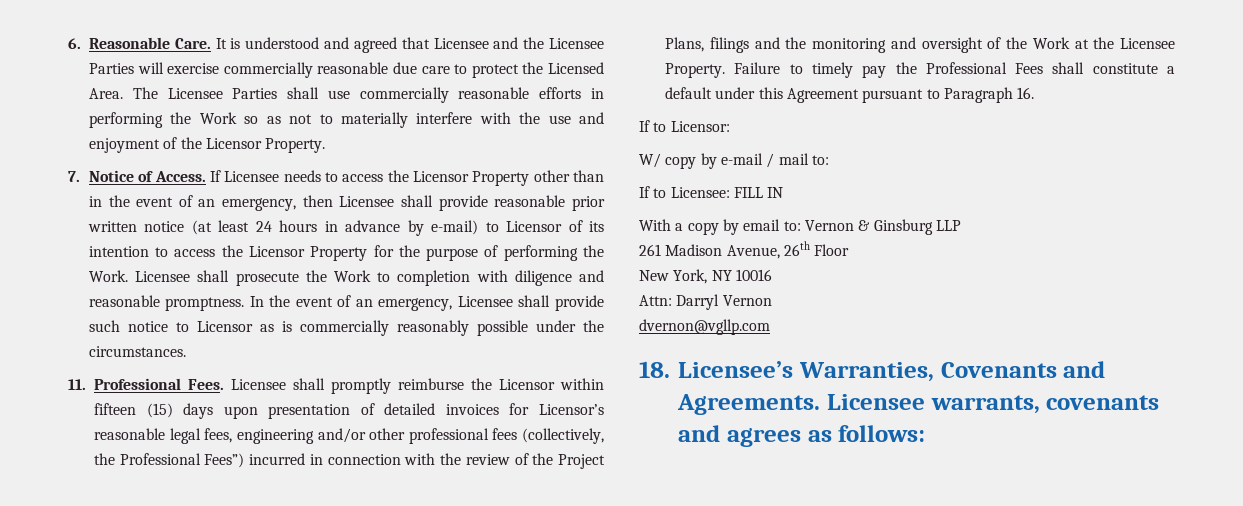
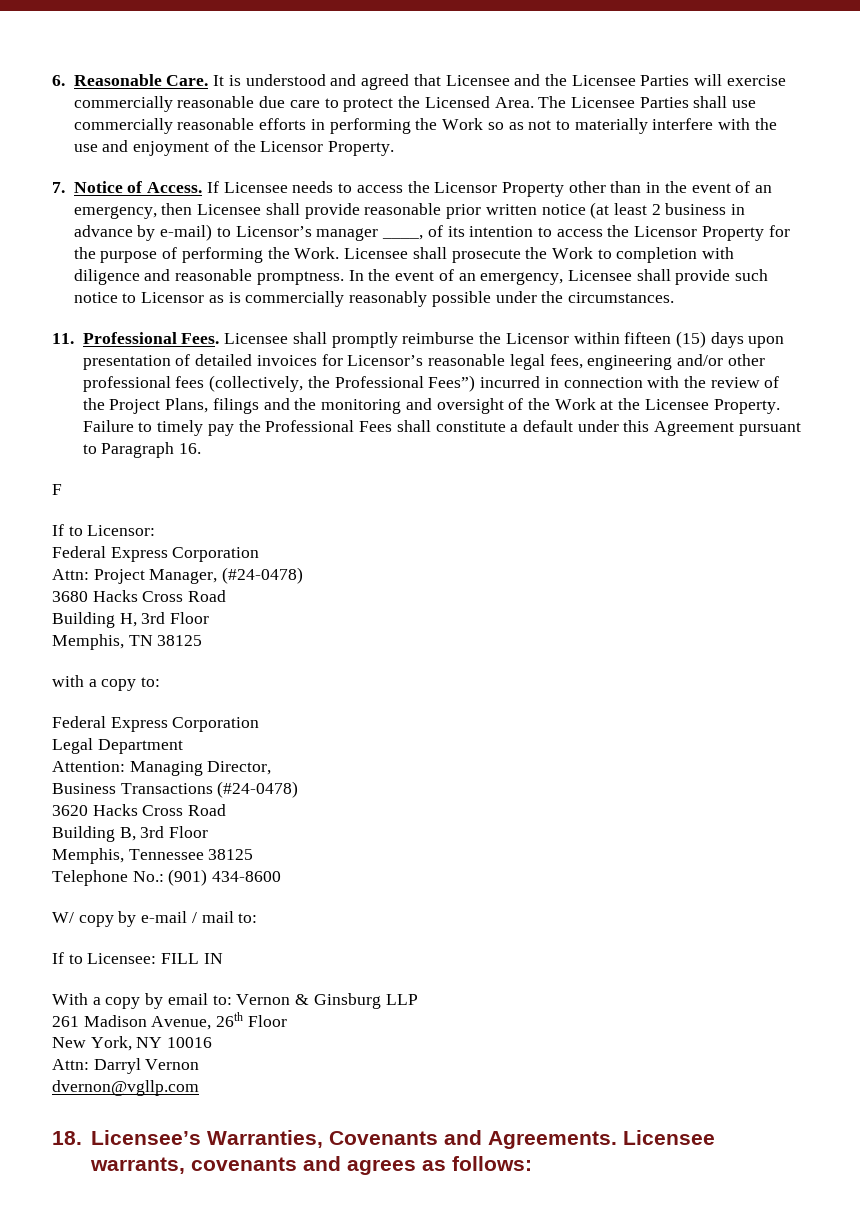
- If Licensee needs to access the Licensor Property other than in the event of an emergency, then Licensee shall provide reasonable prior written notice (at least 24 hours in advance by e-mail) to Licensor of its intention to access the Licensor Property for the purpose of performing the Work.
+ If Licensee needs to access the Licensor Property other than in the event of an emergency, then Licensee shall provide reasonable prior written notice (at least 2 business in advance by e-mail) to Licensor’s manager ____, of its intention to access the Licensor Property for the purpose of performing the Work.
+ F
  If to Licensor:
+ Federal Express Corporation
+ Attn: Project Manager, (#24-0478)
+ 3680 Hacks Cross Road
+ Building H, 3rd Floor
+ Memphis, TN 38125
+ with a copy to:
+ Federal Express Corporation
+ Legal Department
+ Attention: Managing Director,
+ Business Transactions (#24-0478)
+ 3620 Hacks Cross Road
+ Building B, 3rd Floor
+ Memphis, Tennessee 38125
+ Telephone No.: (901) 434-8600

